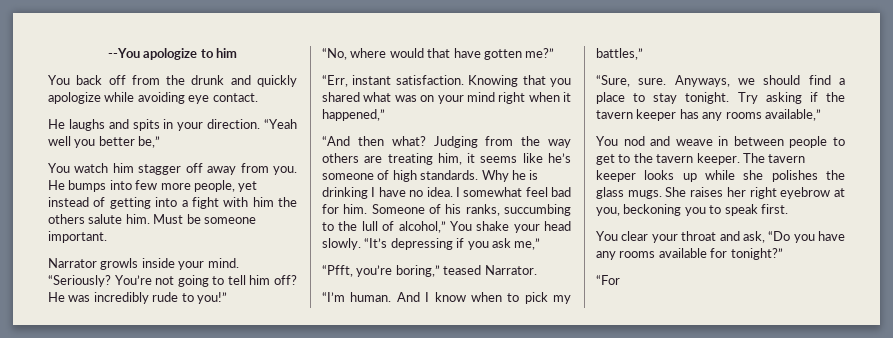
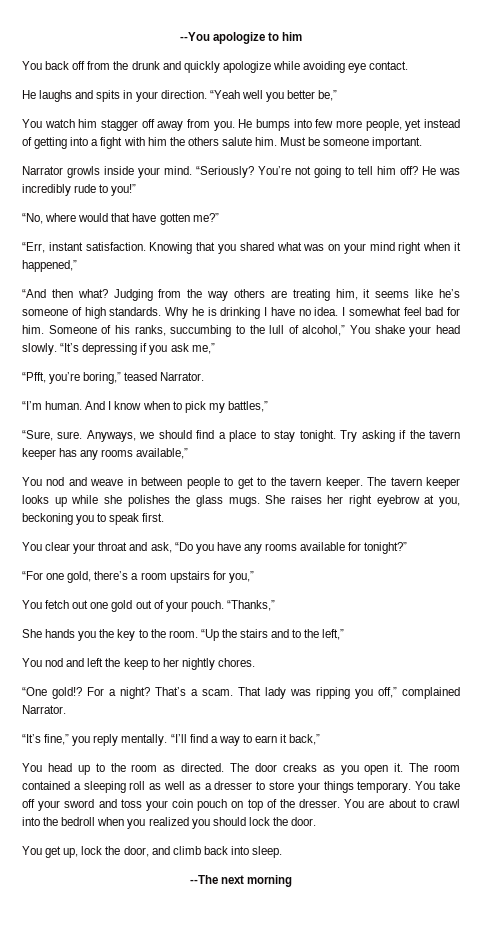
- “For
+ “For one gold, there’s a room upstairs for you,”
+ You fetch out one gold out of your pouch. “Thanks,”
+ She hands you the key to the room. “Up the stairs and to the left,”
+ You nod and left the keep to her nightly chores.
+ “One gold!? For a night? That’s a scam. That lady was ripping you off,” complained Narrator.
+ “It’s fine,” you reply mentally. “I’ll find a way to earn it back,”
+ You head up to the room as directed. The door creaks as you open it. The room contained a sleeping roll as well as a dresser to store your things temporary. You take off your sword and toss your coin pouch on top of the dresser. You are about to crawl into the bedroll when you realized you should lock the door.
+ You get up, lock the door, and climb back into sleep.
+ --The next morning

